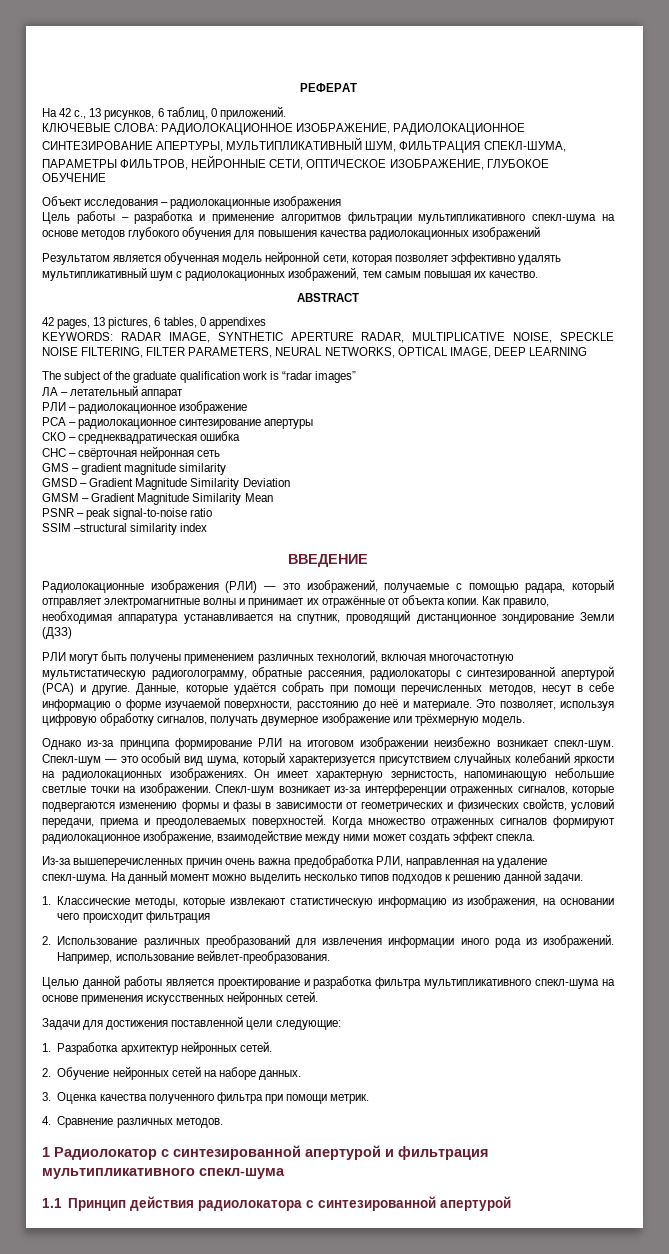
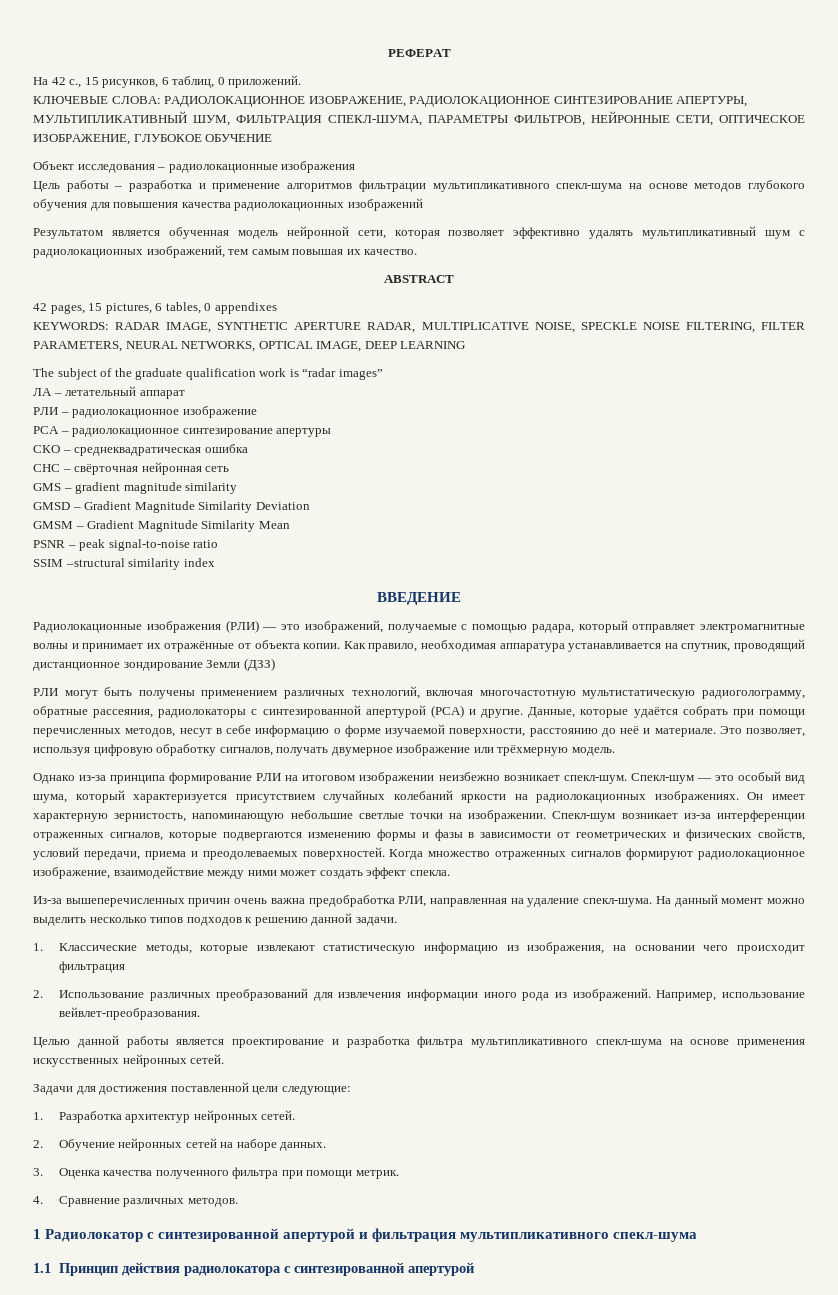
- На 42 с., 13 рисунков, 6 таблиц, 0 приложений.
+ На 42 с., 15 рисунков, 6 таблиц, 0 приложений.
- 42 pages, 13 pictures, 6 tables, 0 appendixes
+ 42 pages, 15 pictures, 6 tables, 0 appendixes

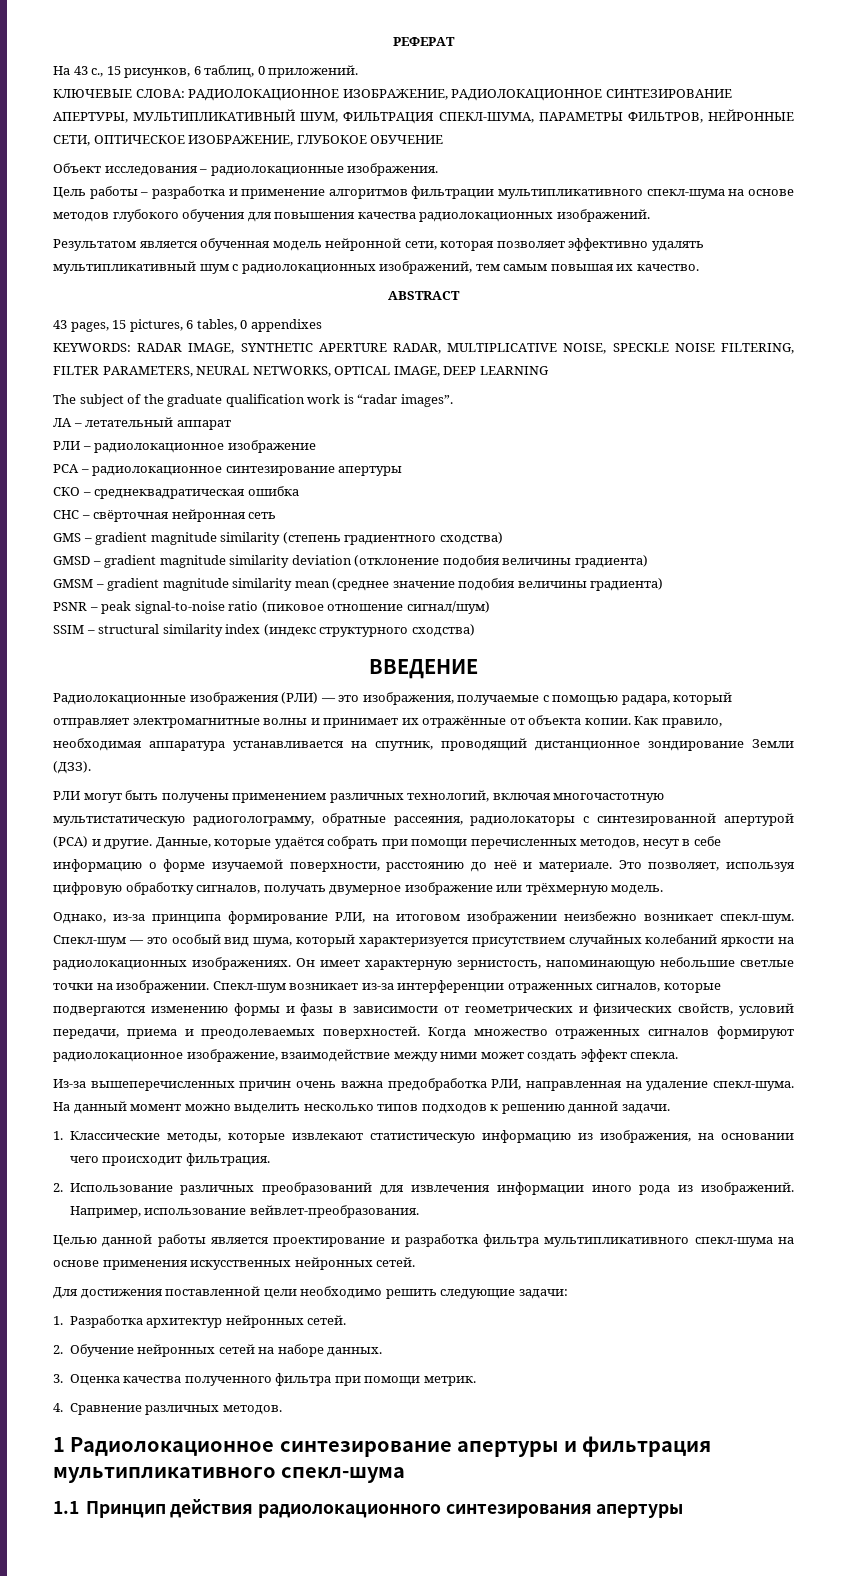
- На 42 с., 15 рисунков, 6 таблиц, 0 приложений.
+ На 43 с., 15 рисунков, 6 таблиц, 0 приложений.
- Объект исследования – радиолокационные изображения
+ Объект исследования – радиолокационные изображения.
- Цель работы – разработка и применение алгоритмов фильтрации мультипликативного спекл-шума на основе методов глубокого обучения для повышения качества радиолокационных изображений
+ Цель работы – разработка и применение алгоритмов фильтрации мультипликативного спекл-шума на основе методов глубокого обучения для повышения качества радиолокационных изображений.
- 42 pages, 15 pictures, 6 tables, 0 appendixes
+ 43 pages, 15 pictures, 6 tables, 0 appendixes
- The subject of the graduate qualification work is “radar images”
+ The subject of the graduate qualification work is “radar images”.
- GMS – gradient magnitude similarity
+ GMS – gradient magnitude similarity (степень градиентного сходства)
- GMSD – Gradient Magnitude Similarity Deviation
- GMSM – Gradient Magnitude Similarity Mean
+ GMSD – gradient magnitude similarity deviation (отклонение подобия величины градиента)
+ GMSM – gradient magnitude similarity mean (среднее значение подобия величины градиента)
- PSNR – peak signal-to-noise ratio
+ PSNR – peak signal-to-noise ratio (пиковое отношение сигнал/шум)
- SSIM –structural similarity index
+ SSIM – structural similarity index (индекс структурного сходства)
- Радиолокационные изображения (РЛИ) — это изображений, получаемые с помощью радара, который отправляет электромагнитные волны и принимает их отражённые от объекта копии.
+ Радиолокационные изображения (РЛИ) — это изображения, получаемые с помощью радара, который отправляет электромагнитные волны и принимает их отражённые от объекта копии.
- Как правило, необходимая аппаратура устанавливается на спутник, проводящий дистанционное зондирование Земли (ДЗЗ)
+ Как правило, необходимая аппаратура устанавливается на спутник, проводящий дистанционное зондирование Земли (ДЗЗ).
- Однако из-за принципа формирование РЛИ на итоговом изображении неизбежно возникает спекл-шум.
+ Однако, из-за принципа формирование РЛИ, на итоговом изображении неизбежно возникает спекл-шум.
- 1. Классические методы, которые извлекают статистическую информацию из изображения, на основании чего происходит фильтрация
+ 1. Классические методы, которые извлекают статистическую информацию из изображения, на основании чего происходит фильтрация.
- Задачи для достижения поставленной цели следующие:
+ Для достижения поставленной цели необходимо решить следующие задачи:
- 1 Радиолокатор с синтезированной апертурой и фильтрация мультипликативного спекл-шума
+ 1 Радиолокационное синтезирование апертуры и фильтрация мультипликативного спекл-шума
- 1.1 Принцип действия радиолокатора с синтезированной апертурой
+ 1.1 Принцип действия радиолокационного синтезирования апертуры

